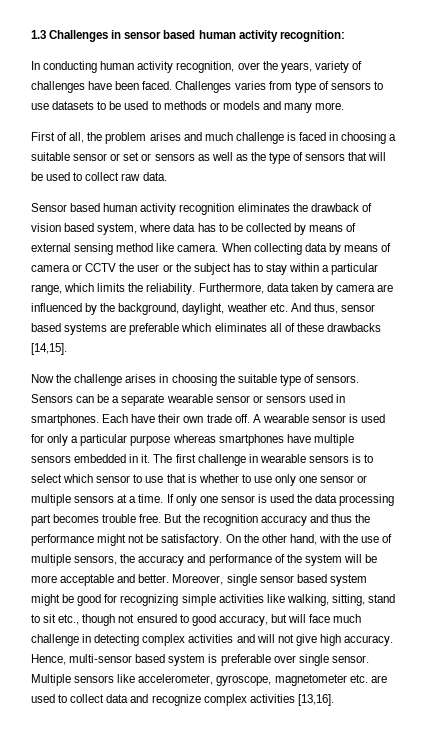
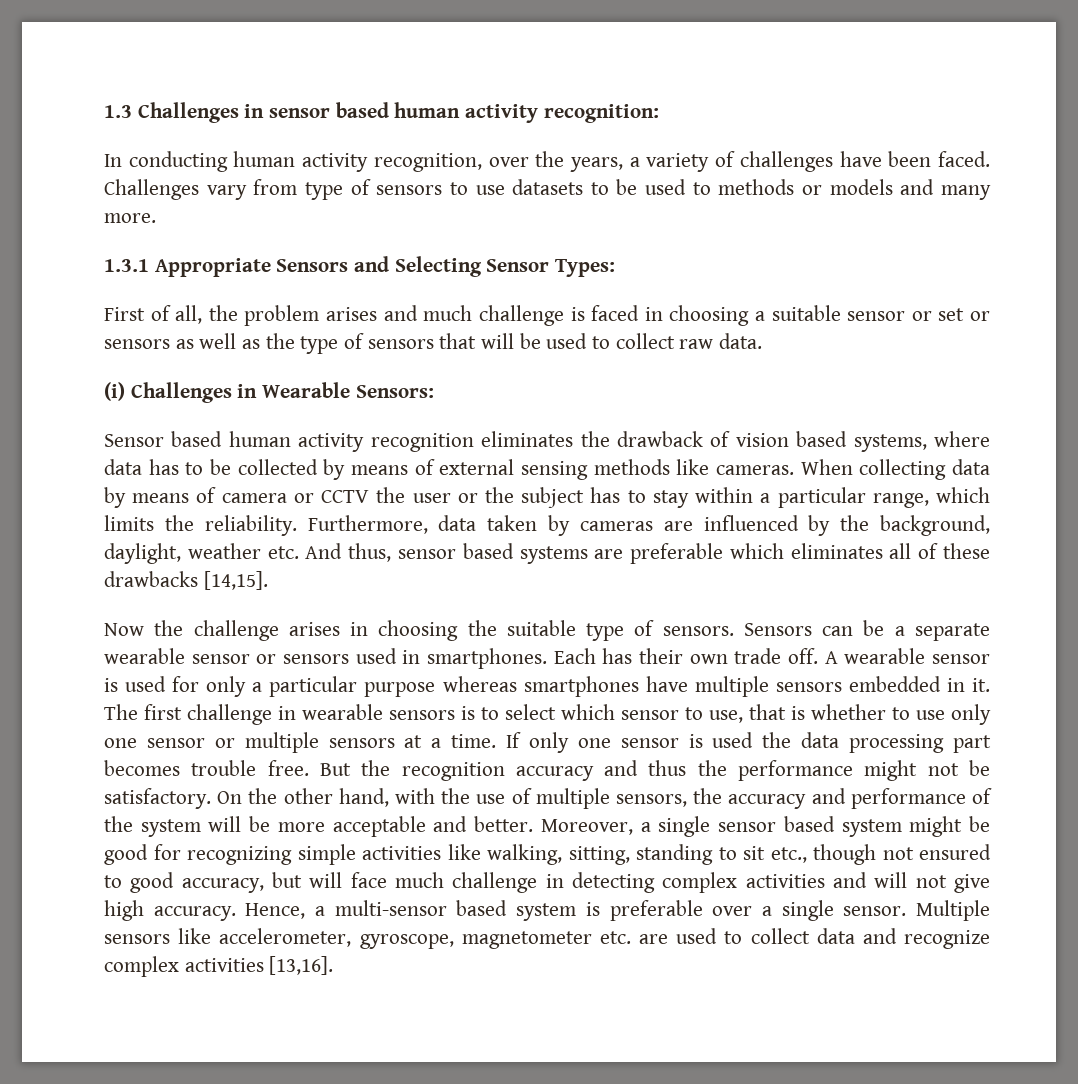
- In conducting human activity recognition, over the years, variety of challenges have been faced.
+ In conducting human activity recognition, over the years, a variety of challenges have been faced.
- Challenges varies from type of sensors to use datasets to be used to methods or models and many more.
+ Challenges vary from type of sensors to use datasets to be used to methods or models and many more.
+ 1.3.1 Appropriate Sensors and Selecting Sensor Types:
+ (i) Challenges in Wearable Sensors:
- Sensor based human activity recognition eliminates the drawback of vision based system, where data has to be collected by means of external sensing method like camera.
+ Sensor based human activity recognition eliminates the drawback of vision based systems, where data has to be collected by means of external sensing methods like cameras.
- Furthermore, data taken by camera are influenced by the background, daylight, weather etc. And thus, sensor based systems are preferable which eliminates all of these drawbacks [14,15].
+ Furthermore, data taken by cameras are influenced by the background, daylight, weather etc. And thus, sensor based systems are preferable which eliminates all of these drawbacks [14,15].
- Each have their own trade off.
+ Each has their own trade off.
- The first challenge in wearable sensors is to select which sensor to use that is whether to use only one sensor or multiple sensors at a time.
+ The first challenge in wearable sensors is to select which sensor to use, that is whether to use only one sensor or multiple sensors at a time.
- Moreover, single sensor based system might be good for recognizing simple activities like walking, sitting, stand to sit etc., though not ensured to good accuracy, but will face much challenge in detecting complex activities and will not give high accuracy.
+ Moreover, a single sensor based system might be good for recognizing simple activities like walking, sitting, standing to sit etc., though not ensured to good accuracy, but will face much challenge in detecting complex activities and will not give high accuracy.
- Hence, multi-sensor based system is preferable over single sensor.
+ Hence, a multi-sensor based system is preferable over a single sensor.

